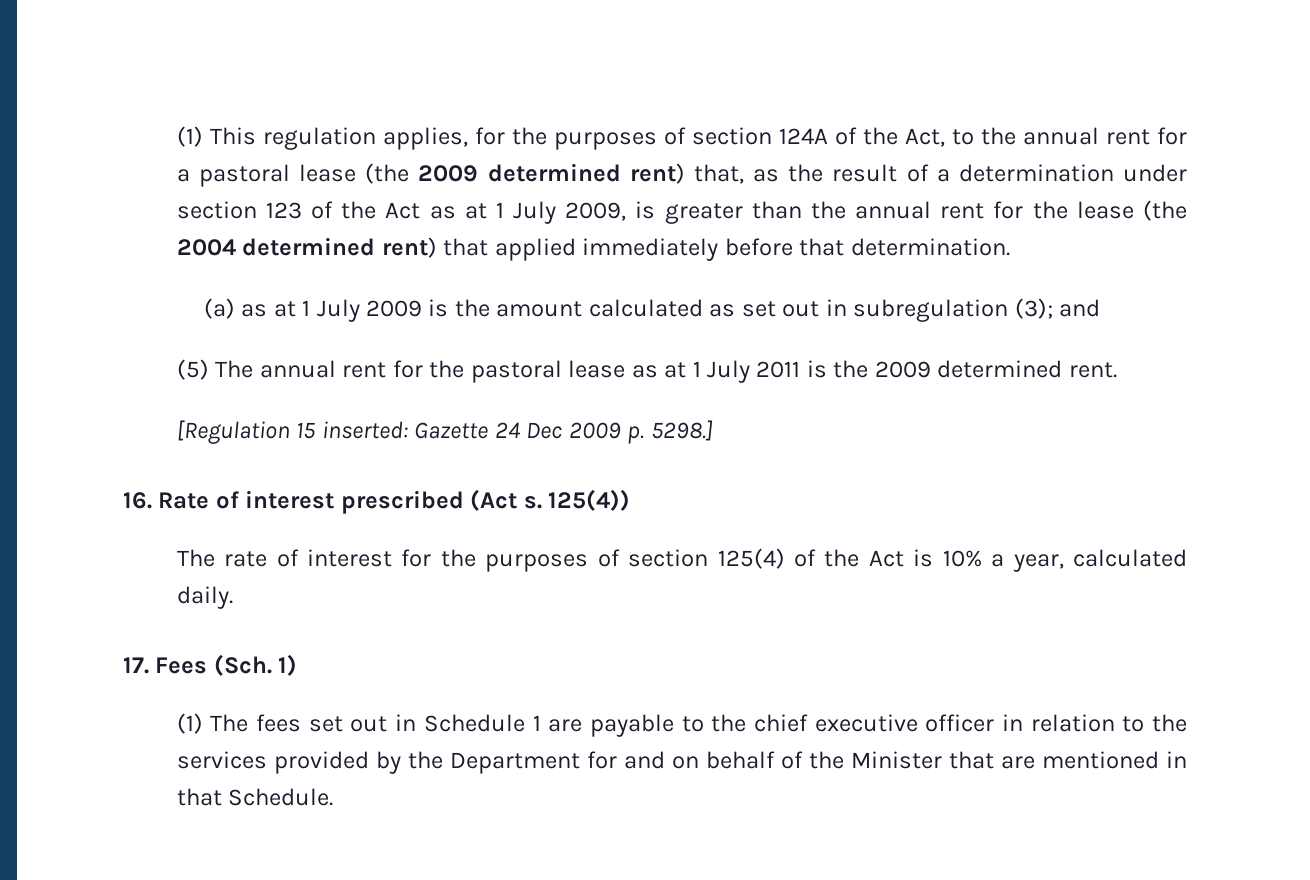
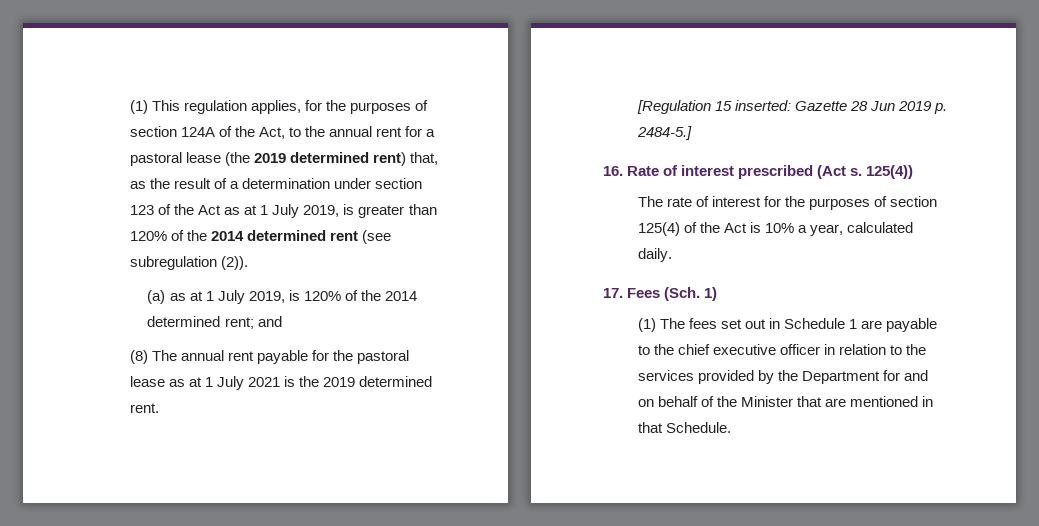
- (1) This regulation applies, for the purposes of section 124A of the Act, to the annual rent for a pastoral lease (the 2009 determined rent) that, as the result of a determination under section 123 of the Act as at 1 July 2009, is greater than the annual rent for the lease (the 2004 determined rent) that applied immediately before that determination.
+ (1) This regulation applies, for the purposes of section 124A of the Act, to the annual rent for a pastoral lease (the 2019 determined rent) that, as the result of a determination under section 123 of the Act as at 1 July 2019, is greater than 120% of the 2014 determined rent (see subregulation (2)).
- (a) as at 1 July 2009 is the amount calculated as set out in subregulation (3); and
+ (a) as at 1 July 2019, is 120% of the 2014 determined rent; and
- (5) The annual rent for the pastoral lease as at 1 July 2011 is the 2009 determined rent.
+ (8) The annual rent payable for the pastoral lease as at 1 July 2021 is the 2019 determined rent.
- [Regulation 15 inserted: Gazette 24 Dec 2009 p. 5298.]
+ [Regulation 15 inserted: Gazette 28 Jun 2019 p. 2484-5.]

